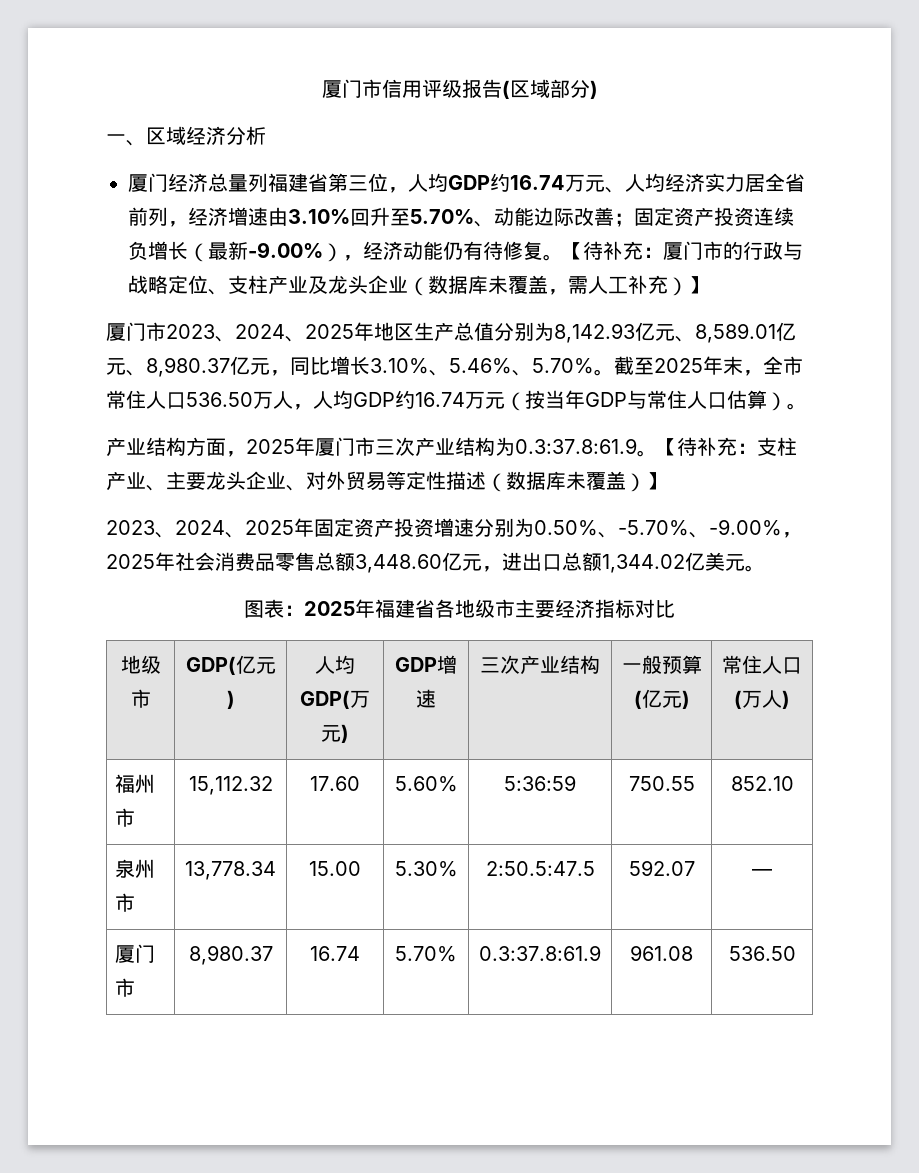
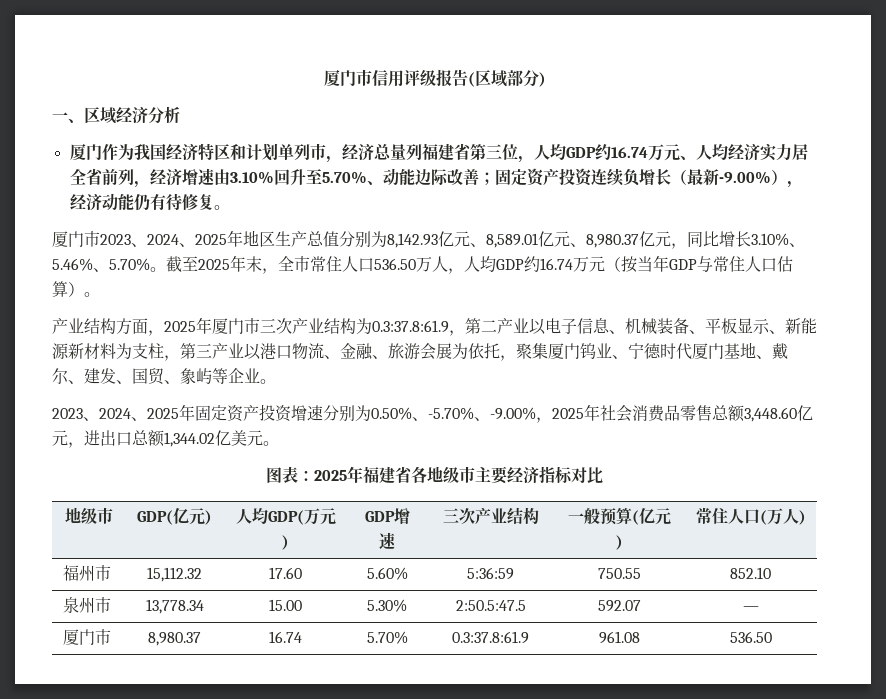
- 厦门经济总量列福建省第三位，人均GDP约16.74万元、人均经济实力居全省前列，经济增速由3.10%回升至5.70%、动能边际改善；固定资产投资连续负增长（最新-9.00%），经济动能仍有待修复。【待补充：厦门市的行政与战略定位、支柱产业及龙头企业（数据库未覆盖，需人工补充）】
+ 厦门作为我国经济特区和计划单列市，经济总量列福建省第三位，人均GDP约16.74万元、人均经济实力居全省前列，经济增速由3.10%回升至5.70%、动能边际改善；固定资产投资连续负增长（最新-9.00%），经济动能仍有待修复。
- 产业结构方面，2025年厦门市三次产业结构为0.3:37.8:61.9。【待补充：支柱产业、主要龙头企业、对外贸易等定性描述（数据库未覆盖）】
+ 产业结构方面，2025年厦门市三次产业结构为0.3:37.8:61.9，第二产业以电子信息、机械装备、平板显示、新能源新材料为支柱，第三产业以港口物流、金融、旅游会展为依托，聚集厦门钨业、宁德时代厦门基地、戴尔、建发、国贸、象屿等企业。

